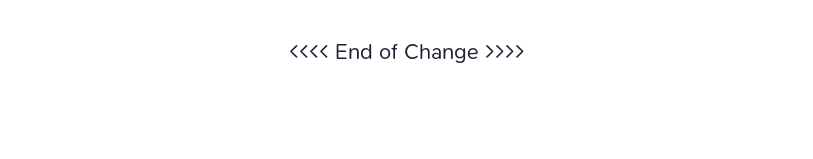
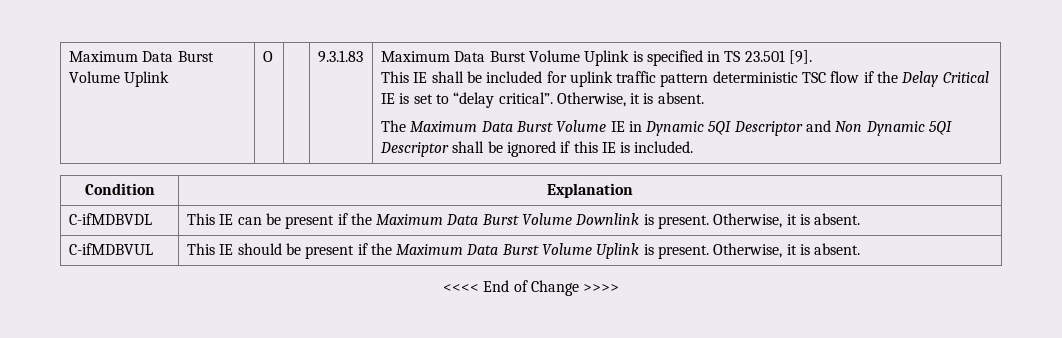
+ Maximum Data Burst Volume Uplink | O | | 9.3.1.83 | Maximum Data Burst Volume Uplink is specified in TS 23.501 [9].
+ This IE shall be included for uplink traffic pattern deterministic TSC flow if the Delay Critical IE is set to “delay critical”. Otherwise, it is absent.
+ The Maximum Data Burst Volume IE in Dynamic 5QI Descriptor and Non Dynamic 5QI Descriptor shall be ignored if this IE is included.
+ Condition | Explanation
+ C-ifMDBVDL | This IE can be present if the Maximum Data Burst Volume Downlink is present. Otherwise, it is absent.
+ C-ifMDBVUL | This IE should be present if the Maximum Data Burst Volume Uplink is present. Otherwise, it is absent.

